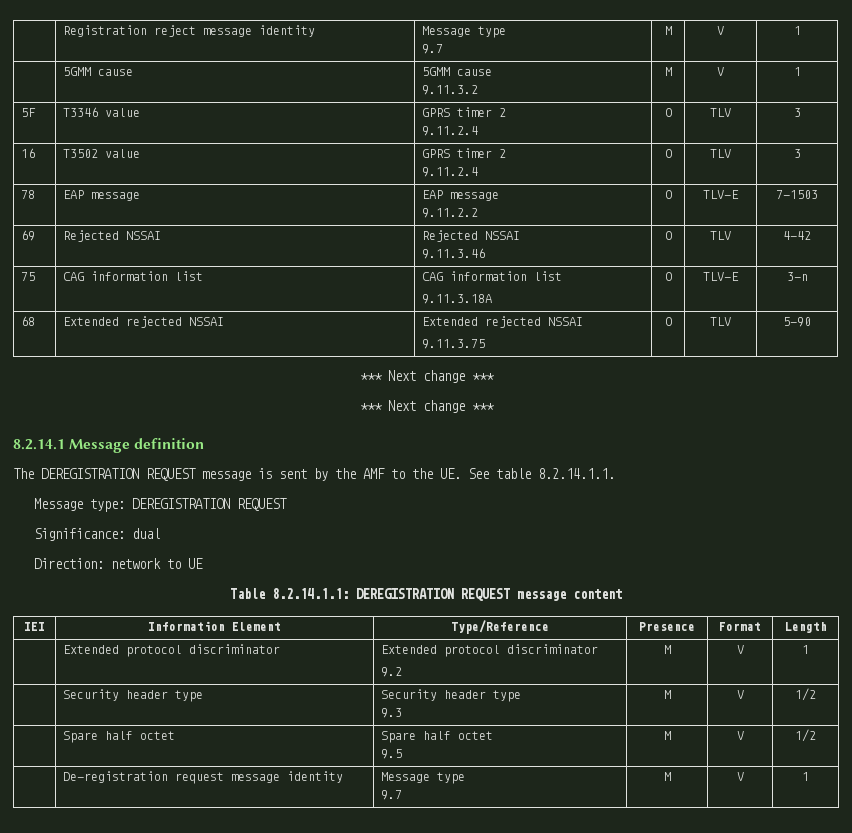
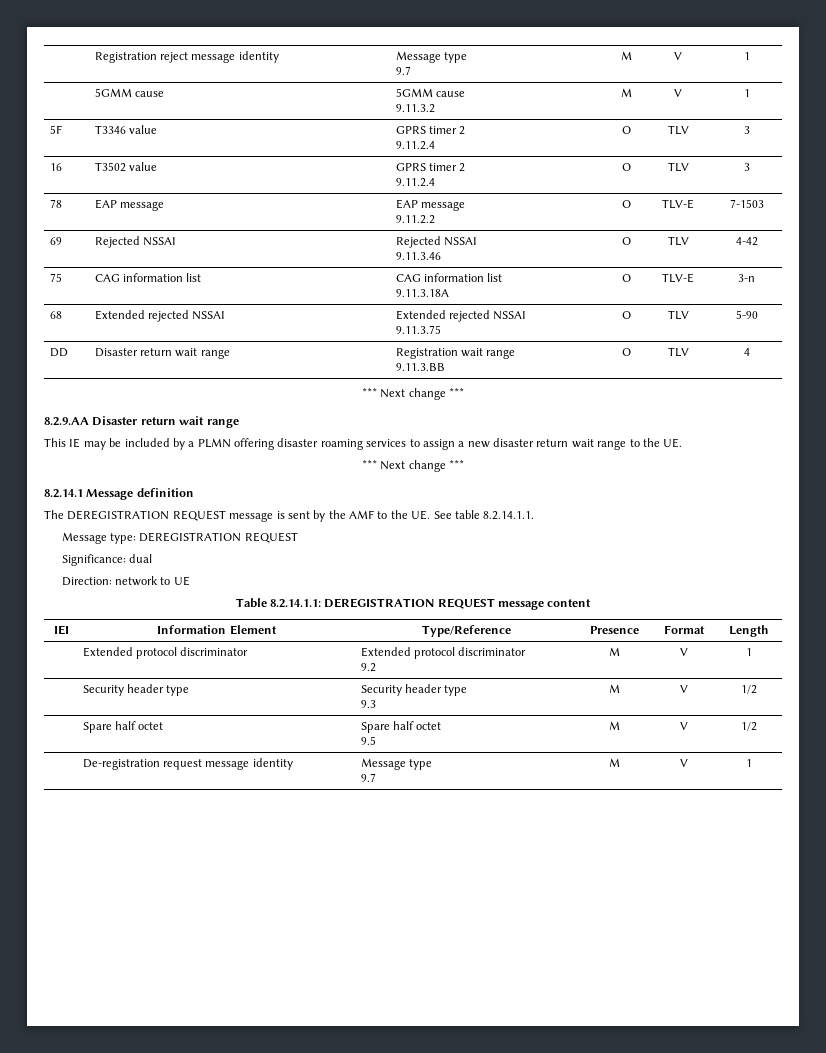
  68 | Extended rejected NSSAI | Extended rejected NSSAI
  9.11.3.75 | O | TLV | 5-90
+ DD | Disaster return wait range | Registration wait range
+ 9.11.3.BB | O | TLV | 4
  *** Next change ***
+ 8.2.9.AA Disaster return wait range
+ This IE may be included by a PLMN offering disaster roaming services to assign a new disaster return wait range to the UE.

